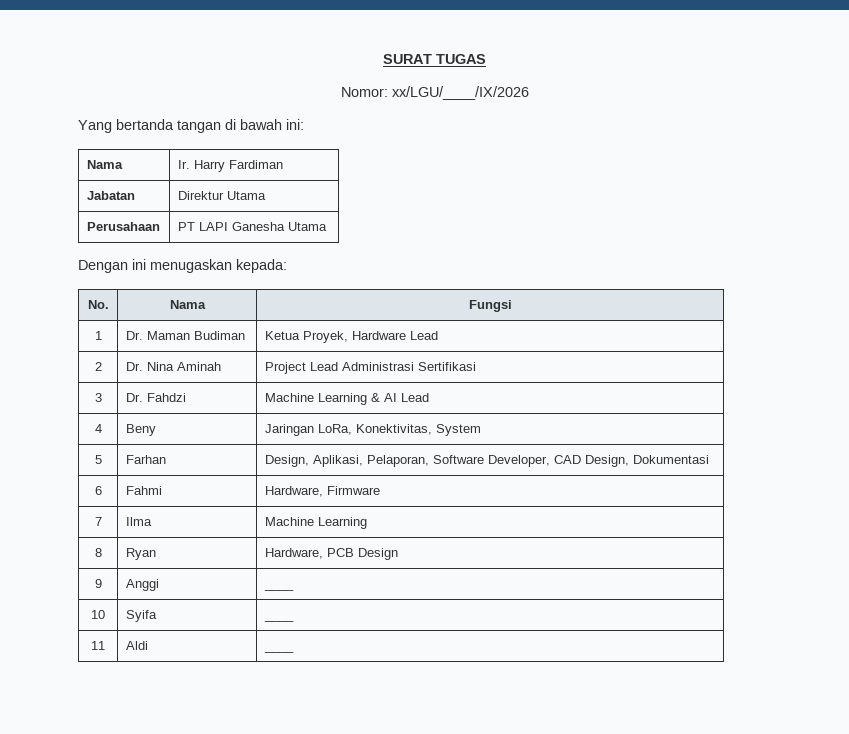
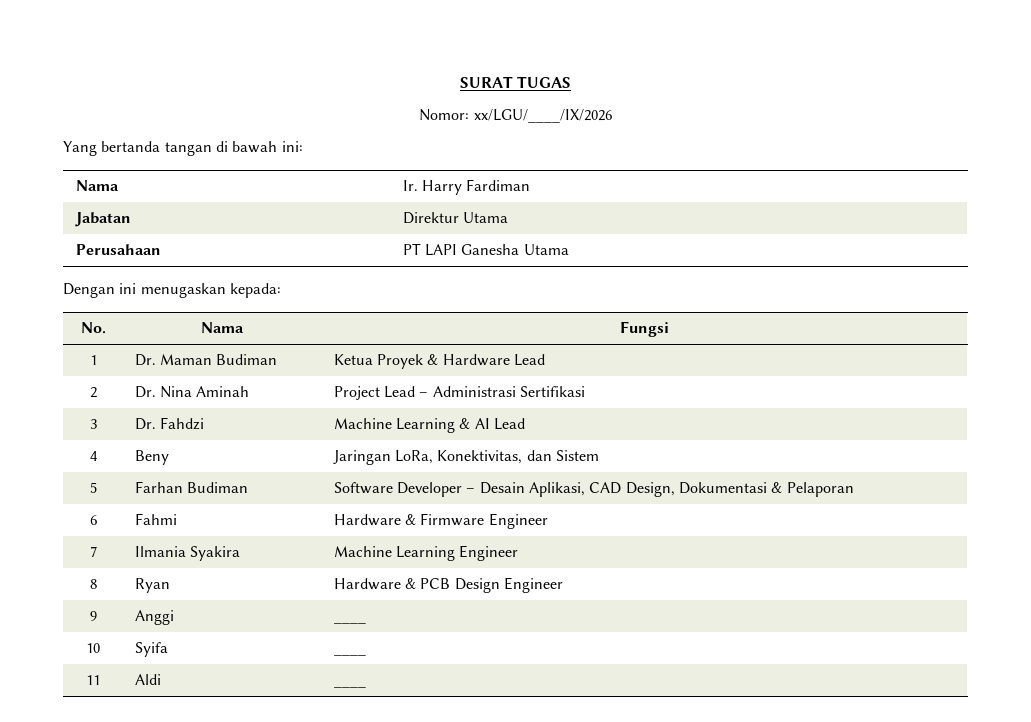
- 1 | Dr. Maman Budiman | Ketua Proyek, Hardware Lead
+ 1 | Dr. Maman Budiman | Ketua Proyek & Hardware Lead
- 2 | Dr. Nina Aminah | Project Lead Administrasi Sertifikasi
+ 2 | Dr. Nina Aminah | Project Lead – Administrasi Sertifikasi
- 4 | Beny | Jaringan LoRa, Konektivitas, System
+ 4 | Beny | Jaringan LoRa, Konektivitas, dan Sistem
- 5 | Farhan | Design, Aplikasi, Pelaporan, Software Developer, CAD Design, Dokumentasi
+ 5 | Farhan Budiman | Software Developer – Desain Aplikasi, CAD Design, Dokumentasi & Pelaporan
- 6 | Fahmi | Hardware, Firmware
+ 6 | Fahmi | Hardware & Firmware Engineer
- 7 | Ilma | Machine Learning
+ 7 | Ilmania Syakira | Machine Learning Engineer
- 8 | Ryan | Hardware, PCB Design
+ 8 | Ryan | Hardware & PCB Design Engineer

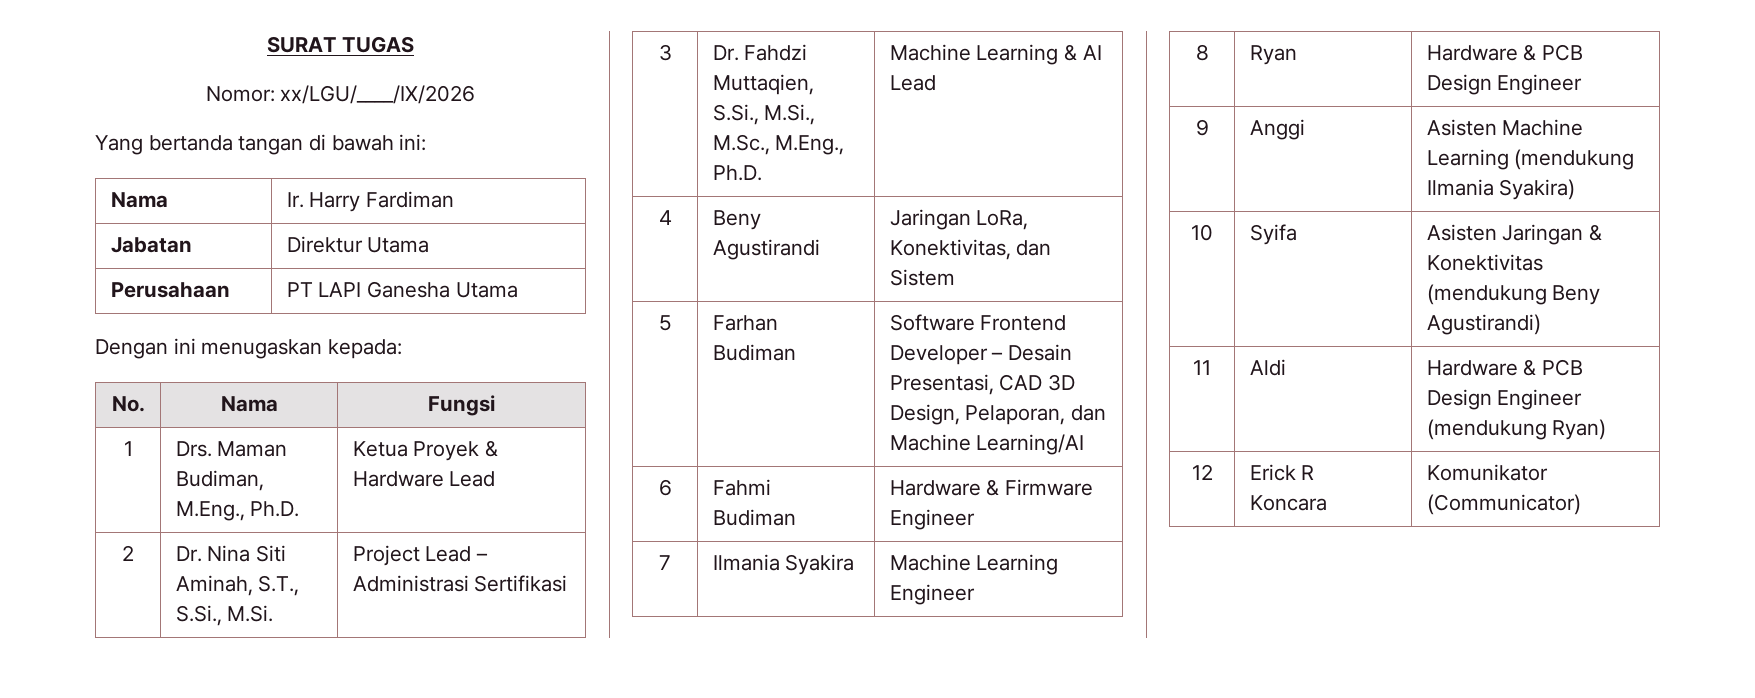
- 1 | Dr. Maman Budiman | Ketua Proyek & Hardware Lead
+ 1 | Drs. Maman Budiman, M.Eng., Ph.D. | Ketua Proyek & Hardware Lead
- 2 | Dr. Nina Aminah | Project Lead – Administrasi Sertifikasi
+ 2 | Dr. Nina Siti Aminah, S.T., S.Si., M.Si. | Project Lead – Administrasi Sertifikasi
- 3 | Dr. Fahdzi | Machine Learning & AI Lead
+ 3 | Dr. Fahdzi Muttaqien, S.Si., M.Si., M.Sc., M.Eng., Ph.D. | Machine Learning & AI Lead
- 4 | Beny | Jaringan LoRa, Konektivitas, dan Sistem
+ 4 | Beny Agustirandi | Jaringan LoRa, Konektivitas, dan Sistem
- 5 | Farhan Budiman | Software Developer – Desain Aplikasi, CAD Design, Dokumentasi & Pelaporan
+ 5 | Farhan Budiman | Software Frontend Developer – Desain Presentasi, CAD 3D Design, Pelaporan, dan Machine Learning/AI
- 6 | Fahmi | Hardware & Firmware Engineer
+ 6 | Fahmi Budiman | Hardware & Firmware Engineer
- 9 | Anggi | ____
- 10 | Syifa | ____
- 11 | Aldi | ____
+ 9 | Anggi | Asisten Machine Learning (mendukung Ilmania Syakira)
+ 10 | Syifa | Asisten Jaringan & Konektivitas (mendukung Beny Agustirandi)
+ 11 | Aldi | Hardware & PCB Design Engineer (mendukung Ryan)
+ 12 | Erick R Koncara | Komunikator (Communicator)

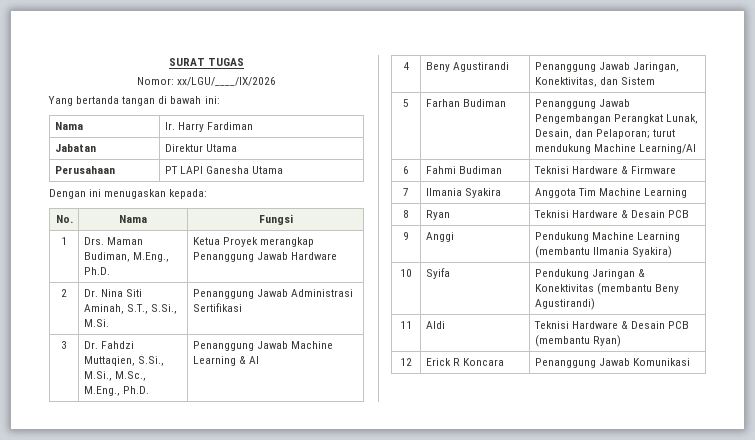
- 1 | Drs. Maman Budiman, M.Eng., Ph.D. | Ketua Proyek & Hardware Lead
+ 1 | Drs. Maman Budiman, M.Eng., Ph.D. | Ketua Proyek merangkap Penanggung Jawab Hardware
- 2 | Dr. Nina Siti Aminah, S.T., S.Si., M.Si. | Project Lead – Administrasi Sertifikasi
+ 2 | Dr. Nina Siti Aminah, S.T., S.Si., M.Si. | Penanggung Jawab Administrasi Sertifikasi
- 3 | Dr. Fahdzi Muttaqien, S.Si., M.Si., M.Sc., M.Eng., Ph.D. | Machine Learning & AI Lead
+ 3 | Dr. Fahdzi Muttaqien, S.Si., M.Si., M.Sc., M.Eng., Ph.D. | Penanggung Jawab Machine Learning & AI
- 4 | Beny Agustirandi | Jaringan LoRa, Konektivitas, dan Sistem
+ 4 | Beny Agustirandi | Penanggung Jawab Jaringan, Konektivitas, dan Sistem
- 5 | Farhan Budiman | Software Frontend Developer – Desain Presentasi, CAD 3D Design, Pelaporan, dan Machine Learning/AI
+ 5 | Farhan Budiman | Penanggung Jawab Pengembangan Perangkat Lunak, Desain, dan Pelaporan; turut mendukung Machine Learning/AI
- 6 | Fahmi Budiman | Hardware & Firmware Engineer
+ 6 | Fahmi Budiman | Teknisi Hardware & Firmware
- 7 | Ilmania Syakira | Machine Learning Engineer
+ 7 | Ilmania Syakira | Anggota Tim Machine Learning
- 8 | Ryan | Hardware & PCB Design Engineer
+ 8 | Ryan | Teknisi Hardware & Desain PCB
- 9 | Anggi | Asisten Machine Learning (mendukung Ilmania Syakira)
+ 9 | Anggi | Pendukung Machine Learning (membantu Ilmania Syakira)
- 10 | Syifa | Asisten Jaringan & Konektivitas (mendukung Beny Agustirandi)
+ 10 | Syifa | Pendukung Jaringan & Konektivitas (membantu Beny Agustirandi)
- 11 | Aldi | Hardware & PCB Design Engineer (mendukung Ryan)
+ 11 | Aldi | Teknisi Hardware & Desain PCB (membantu Ryan)
- 12 | Erick R Koncara | Komunikator (Communicator)
+ 12 | Erick R Koncara | Penanggung Jawab Komunikasi

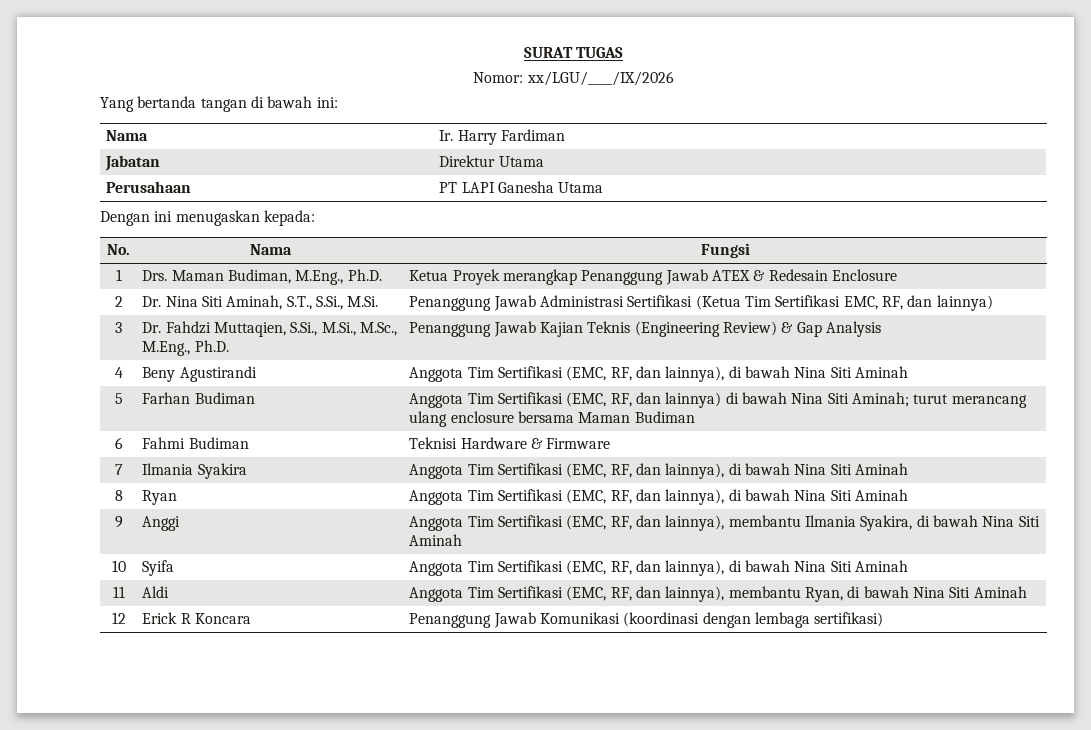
- 1 | Drs. Maman Budiman, M.Eng., Ph.D. | Ketua Proyek merangkap Penanggung Jawab Hardware
+ 1 | Drs. Maman Budiman, M.Eng., Ph.D. | Ketua Proyek merangkap Penanggung Jawab ATEX & Redesain Enclosure
- 2 | Dr. Nina Siti Aminah, S.T., S.Si., M.Si. | Penanggung Jawab Administrasi Sertifikasi
+ 2 | Dr. Nina Siti Aminah, S.T., S.Si., M.Si. | Penanggung Jawab Administrasi Sertifikasi (Ketua Tim Sertifikasi EMC, RF, dan lainnya)
- 3 | Dr. Fahdzi Muttaqien, S.Si., M.Si., M.Sc., M.Eng., Ph.D. | Penanggung Jawab Machine Learning & AI
- 4 | Beny Agustirandi | Penanggung Jawab Jaringan, Konektivitas, dan Sistem
- 5 | Farhan Budiman | Penanggung Jawab Pengembangan Perangkat Lunak, Desain, dan Pelaporan; turut mendukung Machine Learning/AI
+ 3 | Dr. Fahdzi Muttaqien, S.Si., M.Si., M.Sc., M.Eng., Ph.D. | Penanggung Jawab Kajian Teknis (Engineering Review) & Gap Analysis
+ 4 | Beny Agustirandi | Anggota Tim Sertifikasi (EMC, RF, dan lainnya), di bawah Nina Siti Aminah
+ 5 | Farhan Budiman | Anggota Tim Sertifikasi (EMC, RF, dan lainnya) di bawah Nina Siti Aminah; turut merancang ulang enclosure bersama Maman Budiman
- 7 | Ilmania Syakira | Anggota Tim Machine Learning
- 8 | Ryan | Teknisi Hardware & Desain PCB
- 9 | Anggi | Pendukung Machine Learning (membantu Ilmania Syakira)
- 10 | Syifa | Pendukung Jaringan & Konektivitas (membantu Beny Agustirandi)
- 11 | Aldi | Teknisi Hardware & Desain PCB (membantu Ryan)
+ 7 | Ilmania Syakira | Anggota Tim Sertifikasi (EMC, RF, dan lainnya), di bawah Nina Siti Aminah
+ 8 | Ryan | Anggota Tim Sertifikasi (EMC, RF, dan lainnya), di bawah Nina Siti Aminah
+ 9 | Anggi | Anggota Tim Sertifikasi (EMC, RF, dan lainnya), membantu Ilmania Syakira, di bawah Nina Siti Aminah
+ 10 | Syifa | Anggota Tim Sertifikasi (EMC, RF, dan lainnya), di bawah Nina Siti Aminah
+ 11 | Aldi | Anggota Tim Sertifikasi (EMC, RF, dan lainnya), membantu Ryan, di bawah Nina Siti Aminah
- 12 | Erick R Koncara | Penanggung Jawab Komunikasi
+ 12 | Erick R Koncara | Penanggung Jawab Komunikasi (koordinasi dengan lembaga sertifikasi)

